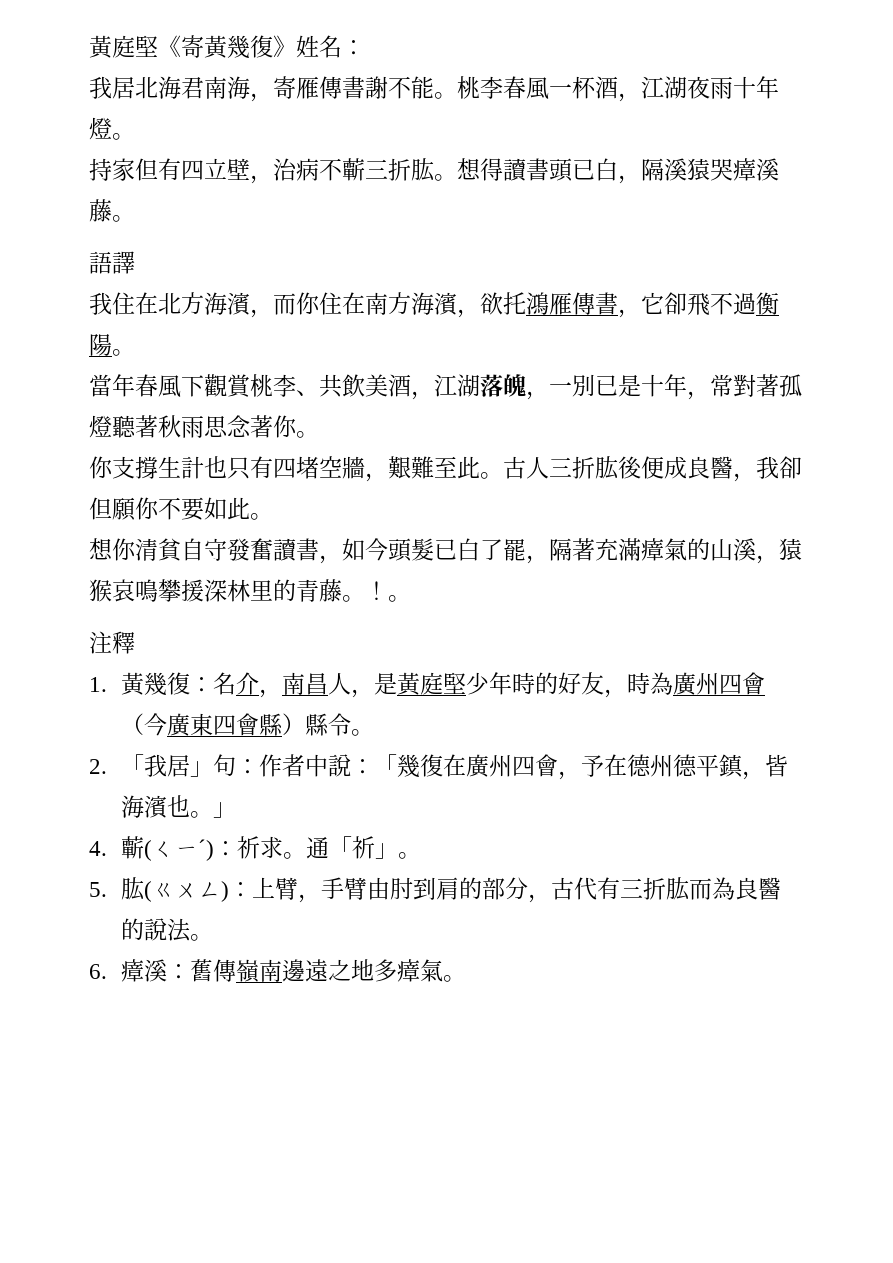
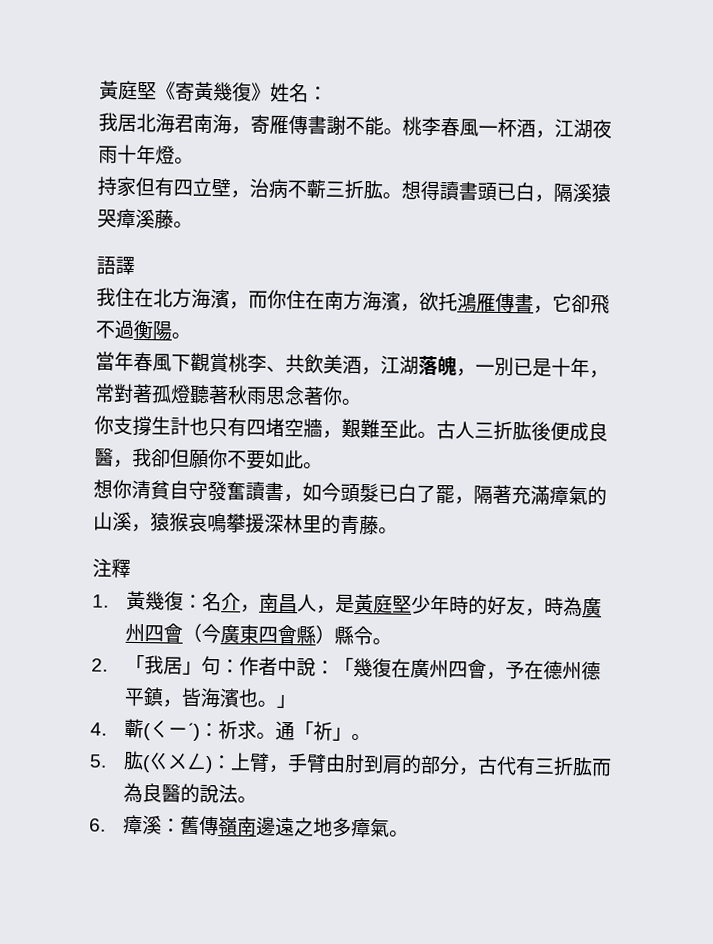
- ！。

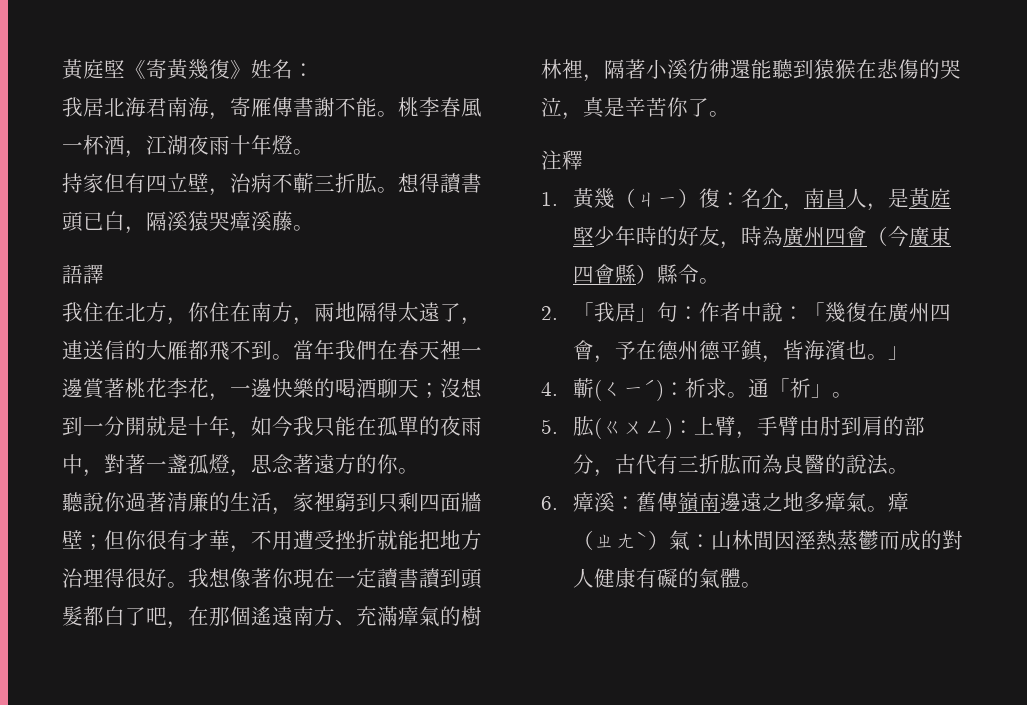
- 我住在北方海濱，而你住在南方海濱，欲托鴻雁傳書，它卻飛不過衡陽。
- 當年春風下觀賞桃李、共飲美酒，江湖落魄，一別已是十年，常對著孤燈聽著秋雨思念著你。
- 你支撐生計也只有四堵空牆，艱難至此。古人三折肱後便成良醫，我卻但願你不要如此。
- 想你清貧自守發奮讀書，如今頭髮已白了罷，隔著充滿瘴氣的山溪，猿猴哀鳴攀援深林里的青藤。
+ 我住在北方，你住在南方，兩地隔得太遠了，連送信的大雁都飛不到。當年我們在春天裡一邊賞著桃花李花，一邊快樂的喝酒聊天；沒想到一分開就是十年，如今我只能在孤單的夜雨中，對著一盞孤燈，思念著遠方的你。
+ 聽說你過著清廉的生活，家裡窮到只剩四面牆壁；但你很有才華，不用遭受挫折就能把地方治理得很好。我想像著你現在一定讀書讀到頭髮都白了吧，在那個遙遠南方、充滿瘴氣的樹林裡，隔著小溪彷彿還能聽到猿猴在悲傷的哭泣，真是辛苦你了。
- 1.黃幾復：名介，南昌人，是黃庭堅少年時的好友，時為廣州四會（今廣東四會縣）縣令。
+ 1.黃幾（ㄐㄧ）復：名介，南昌人，是黃庭堅少年時的好友，時為廣州四會（今廣東四會縣）縣令。
+ 瘴（ㄓㄤˋ）氣：山林間因溼熱蒸鬱而成的對人健康有礙的氣體。

